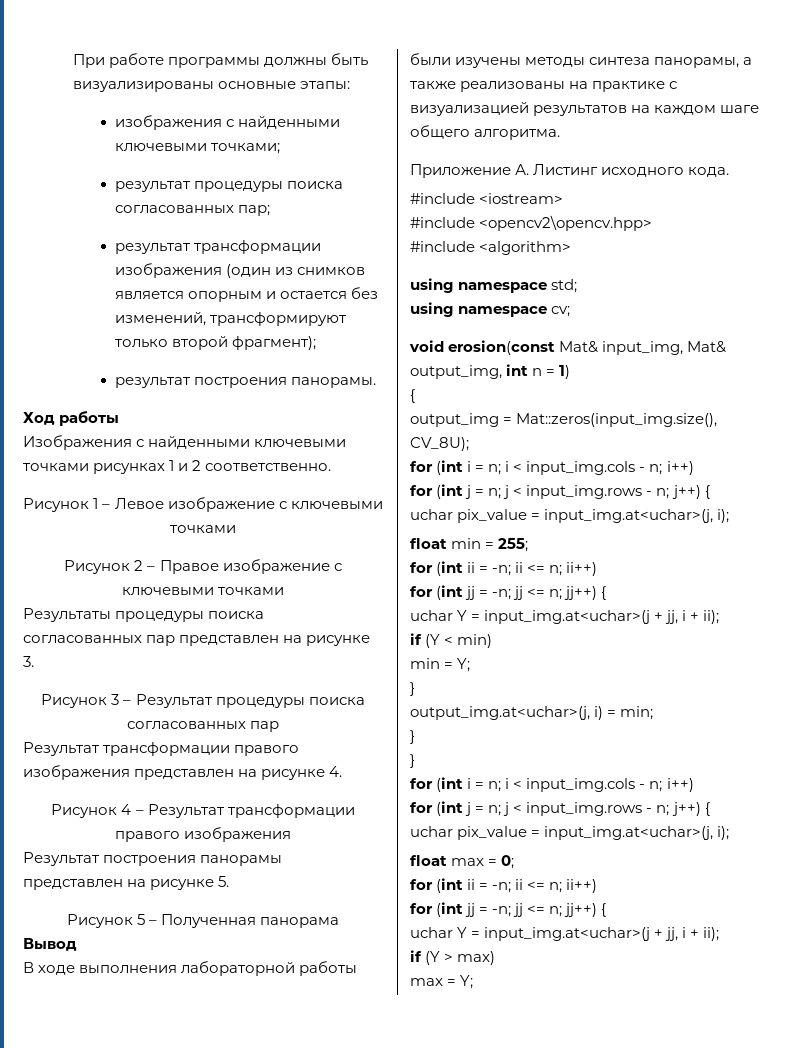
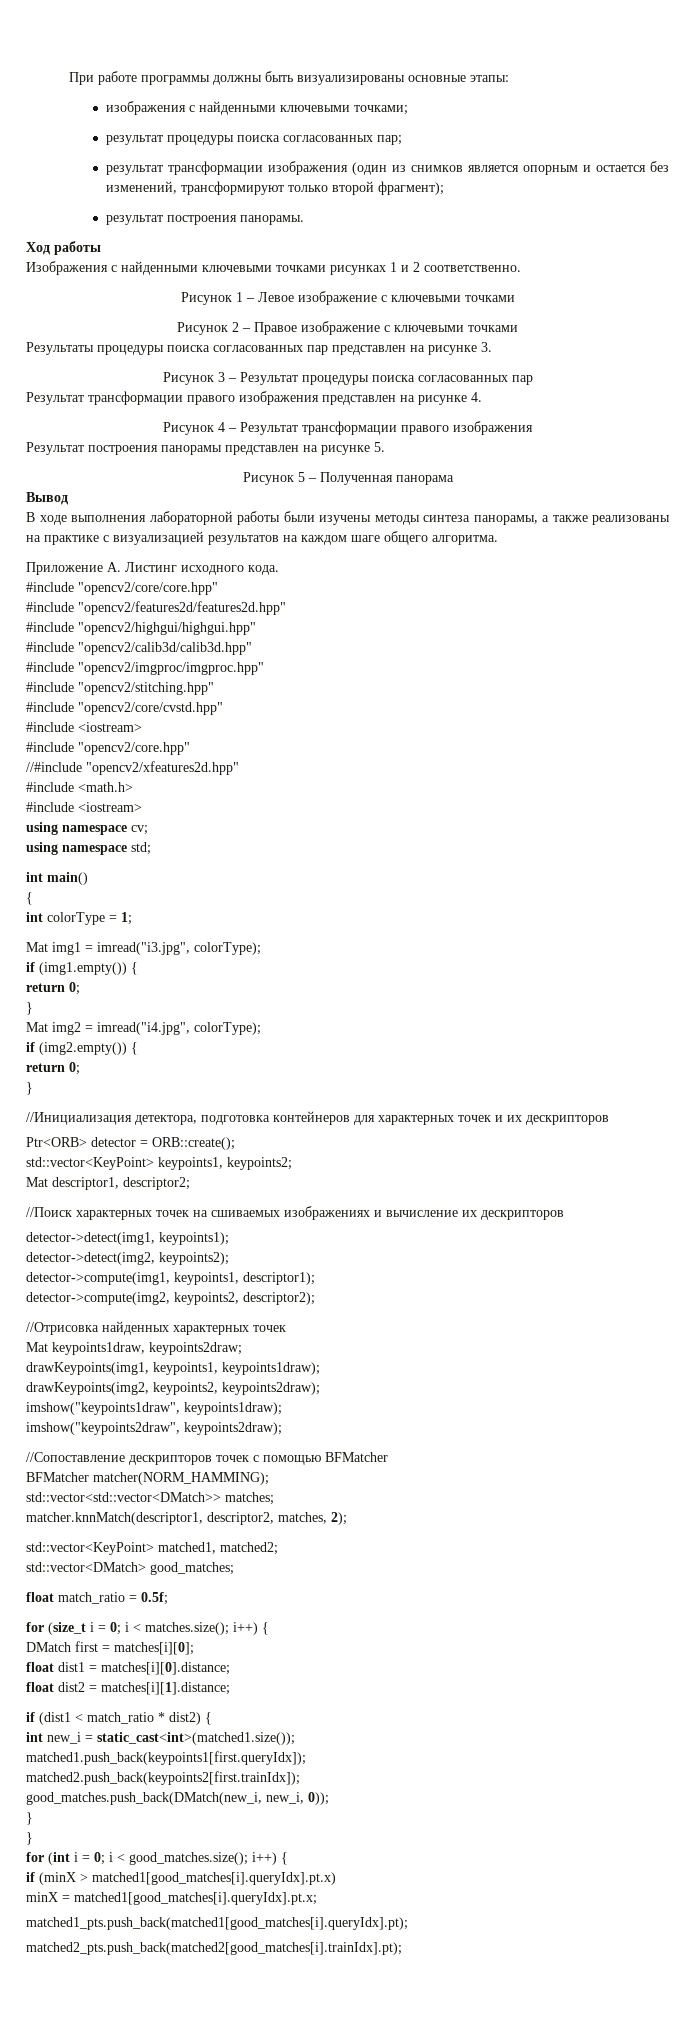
+ #include "opencv2/core/core.hpp"
+ #include "opencv2/features2d/features2d.hpp"
+ #include "opencv2/highgui/highgui.hpp"
+ #include "opencv2/calib3d/calib3d.hpp"
+ #include "opencv2/imgproc/imgproc.hpp"
+ #include "opencv2/stitching.hpp"
+ #include "opencv2/core/cvstd.hpp"
  #include <iostream>
- #include <opencv2\opencv.hpp>
- #include <algorithm>
+ #include "opencv2/core.hpp"
+ //#include "opencv2/xfeatures2d.hpp"
+ #include <math.h>
+ #include <iostream>
+ using namespace cv;
  using namespace std;
- using namespace cv;
- void erosion(const Mat& input_img, Mat& output_img, int n = 1)
+ int main()
  {
- output_img = Mat::zeros(input_img.size(), CV_8U);
- for (int i = n; i < input_img.cols - n; i++)
- for (int j = n; j < input_img.rows - n; j++) {
- uchar pix_value = input_img.at<uchar>(j, i);
- float min = 255;
- for (int ii = -n; ii <= n; ii++)
- for (int jj = -n; jj <= n; jj++) {
- uchar Y = input_img.at<uchar>(j + jj, i + ii);
- if (Y < min)
- min = Y;
+ int colorType = 1;
+ Mat img1 = imread("i3.jpg", colorType);
+ if (img1.empty()) {
+ return 0;
  }
- output_img.at<uchar>(j, i) = min;
+ Mat img2 = imread("i4.jpg", colorType);
+ if (img2.empty()) {
+ return 0;
+ }
+ //Инициализация детектора, подготовка контейнеров для характерных точек и их дескрипторов
+ Ptr<ORB> detector = ORB::create();
+ std::vector<KeyPoint> keypoints1, keypoints2;
+ Mat descriptor1, descriptor2;
+ //Поиск характерных точек на сшиваемых изображениях и вычисление их дескрипторов
+ detector->detect(img1, keypoints1);
+ detector->detect(img2, keypoints2);
+ detector->compute(img1, keypoints1, descriptor1);
+ detector->compute(img2, keypoints2, descriptor2);
+ //Отрисовка найденных характерных точек
+ Mat keypoints1draw, keypoints2draw;
+ drawKeypoints(img1, keypoints1, keypoints1draw);
+ drawKeypoints(img2, keypoints2, keypoints2draw);
+ imshow("keypoints1draw", keypoints1draw);
+ imshow("keypoints2draw", keypoints2draw);
+ //Сопоставление дескрипторов точек с помощью BFMatcher
+ BFMatcher matcher(NORM_HAMMING);
+ std::vector<std::vector<DMatch>> matches;
+ matcher.knnMatch(descriptor1, descriptor2, matches, 2);
+ std::vector<KeyPoint> matched1, matched2;
+ std::vector<DMatch> good_matches;
+ float match_ratio = 0.5f;
+ for (size_t i = 0; i < matches.size(); i++) {
+ DMatch first = matches[i][0];
+ float dist1 = matches[i][0].distance;
+ float dist2 = matches[i][1].distance;
+ if (dist1 < match_ratio * dist2) {
+ int new_i = static_cast<int>(matched1.size());
+ matched1.push_back(keypoints1[first.queryIdx]);
+ matched2.push_back(keypoints2[first.trainIdx]);
+ good_matches.push_back(DMatch(new_i, new_i, 0));
  }
  }
- for (int i = n; i < input_img.cols - n; i++)
- for (int j = n; j < input_img.rows - n; j++) {
- uchar pix_value = input_img.at<uchar>(j, i);
- float max = 0;
- for (int ii = -n; ii <= n; ii++)
- for (int jj = -n; jj <= n; jj++) {
- uchar Y = input_img.at<uchar>(j + jj, i + ii);
- if (Y > max)
- max = Y;
+ for (int i = 0; i < good_matches.size(); i++) {
+ if (minX > matched1[good_matches[i].queryIdx].pt.x)
+ minX = matched1[good_matches[i].queryIdx].pt.x;
+ matched1_pts.push_back(matched1[good_matches[i].queryIdx].pt);
+ matched2_pts.push_back(matched2[good_matches[i].trainIdx].pt);

